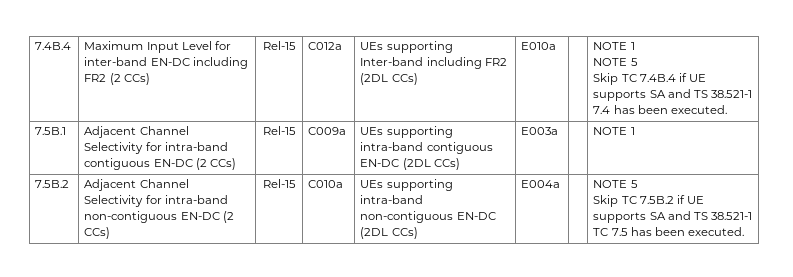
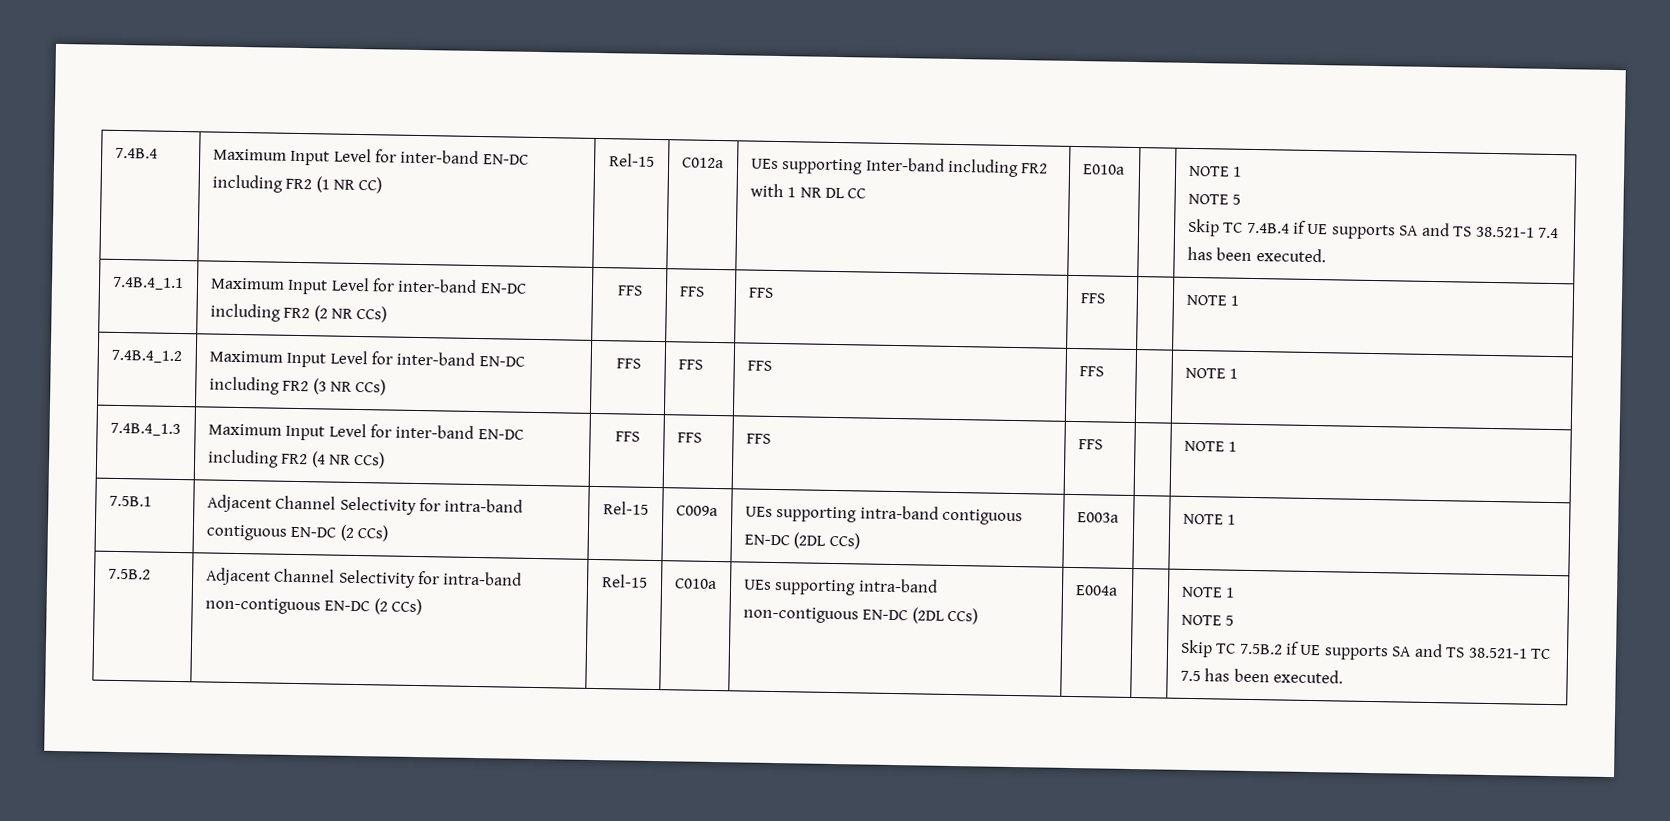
- Maximum Input Level for inter-band EN-DC including FR2 (2 CCs)
+ Maximum Input Level for inter-band EN-DC including FR2 (1 NR CC)
- UEs supporting Inter-band including FR2 (2DL CCs)
+ UEs supporting Inter-band including FR2 with 1 NR DL CC
+ 7.4B.4_1.1 | Maximum Input Level for inter-band EN-DC including FR2 (2 NR CCs) | FFS | FFS | FFS | FFS | | NOTE 1
+ 7.4B.4_1.2 | Maximum Input Level for inter-band EN-DC including FR2 (3 NR CCs) | FFS | FFS | FFS | FFS | | NOTE 1
+ 7.4B.4_1.3 | Maximum Input Level for inter-band EN-DC including FR2 (4 NR CCs) | FFS | FFS | FFS | FFS | | NOTE 1
- 7.5B.2 | Adjacent Channel Selectivity for intra-band non-contiguous EN-DC (2 CCs) | Rel-15 | C010a | UEs supporting intra-band non-contiguous EN-DC (2DL CCs) | E004a | | NOTE 5
+ 7.5B.2 | Adjacent Channel Selectivity for intra-band non-contiguous EN-DC (2 CCs) | Rel-15 | C010a | UEs supporting intra-band non-contiguous EN-DC (2DL CCs) | E004a | | NOTE 1
+ NOTE 5

